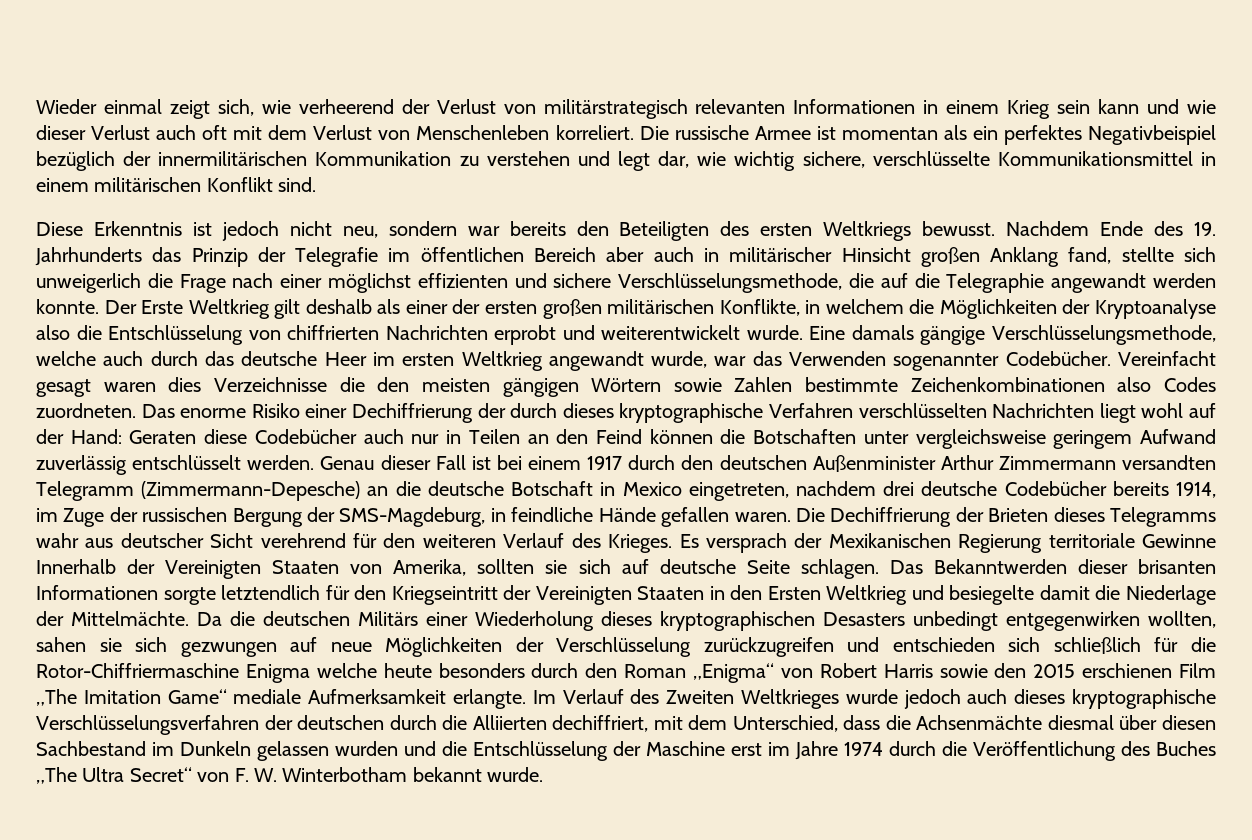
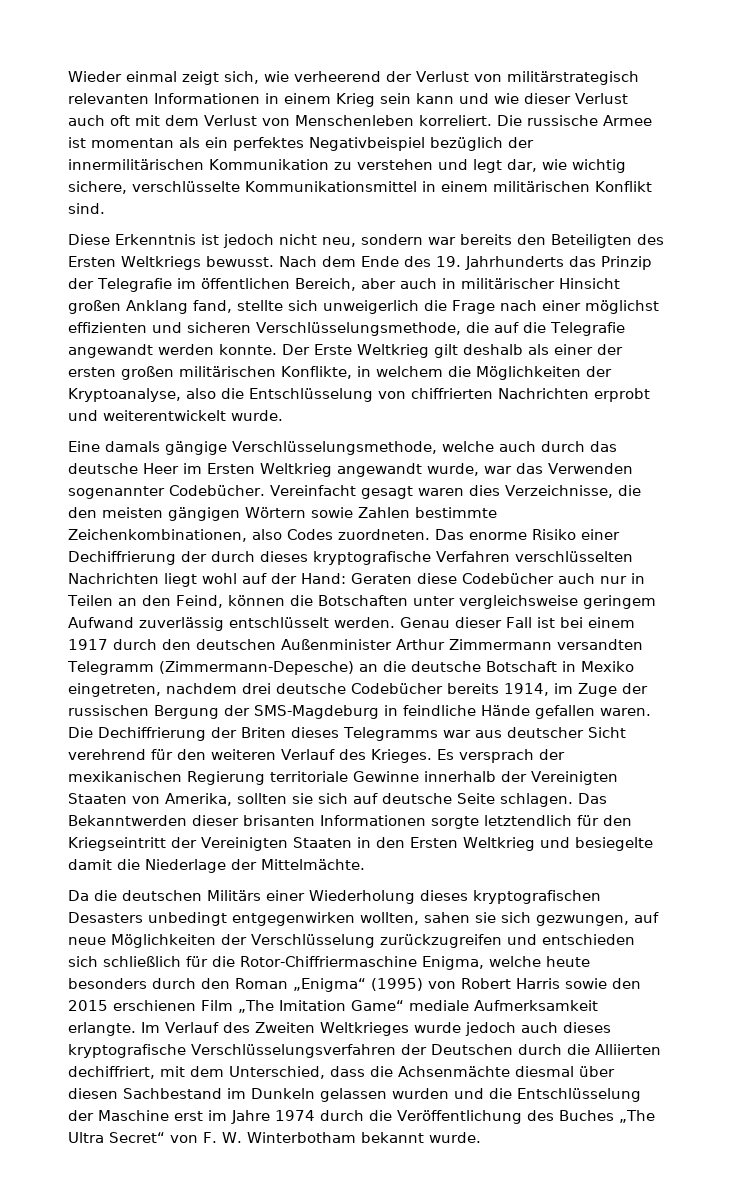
- Diese Erkenntnis ist jedoch nicht neu, sondern war bereits den Beteiligten des ersten Weltkriegs bewusst.
+ Diese Erkenntnis ist jedoch nicht neu, sondern war bereits den Beteiligten des Ersten Weltkriegs bewusst.
- Nachdem Ende des 19. Jahrhunderts das Prinzip der Telegrafie im öffentlichen Bereich aber auch in militärischer Hinsicht großen Anklang fand, stellte sich unweigerlich die Frage nach einer möglichst effizienten und sichere Verschlüsselungsmethode, die auf die Telegraphie angewandt werden konnte.
+ Nach dem Ende des 19. Jahrhunderts das Prinzip der Telegrafie im öffentlichen Bereich, aber auch in militärischer Hinsicht großen Anklang fand, stellte sich unweigerlich die Frage nach einer möglichst effizienten und sicheren Verschlüsselungsmethode, die auf die Telegrafie angewandt werden konnte.
- Der Erste Weltkrieg gilt deshalb als einer der ersten großen militärischen Konflikte, in welchem die Möglichkeiten der Kryptoanalyse also die Entschlüsselung von chiffrierten Nachrichten erprobt und weiterentwickelt wurde. Eine damals gängige Verschlüsselungsmethode, welche auch durch das deutsche Heer im ersten Weltkrieg angewandt wurde, war das Verwenden sogenannter Codebücher.
+ Der Erste Weltkrieg gilt deshalb als einer der ersten großen militärischen Konflikte, in welchem die Möglichkeiten der Kryptoanalyse, also die Entschlüsselung von chiffrierten Nachrichten erprobt und weiterentwickelt wurde.
+ Eine damals gängige Verschlüsselungsmethode, welche auch durch das deutsche Heer im Ersten Weltkrieg angewandt wurde, war das Verwenden sogenannter Codebücher.
- Vereinfacht gesagt waren dies Verzeichnisse die den meisten gängigen Wörtern sowie Zahlen bestimmte Zeichenkombinationen also Codes zuordneten.
+ Vereinfacht gesagt waren dies Verzeichnisse, die den meisten gängigen Wörtern sowie Zahlen bestimmte Zeichenkombinationen, also Codes zuordneten.
- Das enorme Risiko einer Dechiffrierung der durch dieses kryptographische Verfahren verschlüsselten Nachrichten liegt wohl auf der Hand: Geraten diese Codebücher auch nur in Teilen an den Feind können die Botschaften unter vergleichsweise geringem Aufwand zuverlässig entschlüsselt werden.
+ Das enorme Risiko einer Dechiffrierung der durch dieses kryptografische Verfahren verschlüsselten Nachrichten liegt wohl auf der Hand: Geraten diese Codebücher auch nur in Teilen an den Feind, können die Botschaften unter vergleichsweise geringem Aufwand zuverlässig entschlüsselt werden.
- Genau dieser Fall ist bei einem 1917 durch den deutschen Außenminister Arthur Zimmermann versandten Telegramm (Zimmermann-Depesche) an die deutsche Botschaft in Mexico eingetreten, nachdem drei deutsche Codebücher bereits 1914, im Zuge der russischen Bergung der SMS-Magdeburg, in feindliche Hände gefallen waren.
+ Genau dieser Fall ist bei einem 1917 durch den deutschen Außenminister Arthur Zimmermann versandten Telegramm (Zimmermann-Depesche) an die deutsche Botschaft in Mexiko eingetreten, nachdem drei deutsche Codebücher bereits 1914, im Zuge der russischen Bergung der SMS-Magdeburg in feindliche Hände gefallen waren.
- Die Dechiffrierung der Brieten dieses Telegramms wahr aus deutscher Sicht verehrend für den weiteren Verlauf des Krieges.
+ Die Dechiffrierung der Briten dieses Telegramms war aus deutscher Sicht verehrend für den weiteren Verlauf des Krieges.
- Es versprach der Mexikanischen Regierung territoriale Gewinne Innerhalb der Vereinigten Staaten von Amerika, sollten sie sich auf deutsche Seite schlagen.
+ Es versprach der mexikanischen Regierung territoriale Gewinne innerhalb der Vereinigten Staaten von Amerika, sollten sie sich auf deutsche Seite schlagen.
- Das Bekanntwerden dieser brisanten Informationen sorgte letztendlich für den Kriegseintritt der Vereinigten Staaten in den Ersten Weltkrieg und besiegelte damit die Niederlage der Mittelmächte. Da die deutschen Militärs einer Wiederholung dieses kryptographischen Desasters unbedingt entgegenwirken wollten, sahen sie sich gezwungen auf neue Möglichkeiten der Verschlüsselung zurückzugreifen und entschieden sich schließlich für die Rotor-Chiffriermaschine Enigma welche heute besonders durch den Roman „Enigma“ von Robert Harris sowie den 2015 erschienen Film „The Imitation Game“ mediale Aufmerksamkeit erlangte.
+ Das Bekanntwerden dieser brisanten Informationen sorgte letztendlich für den Kriegseintritt der Vereinigten Staaten in den Ersten Weltkrieg und besiegelte damit die Niederlage der Mittelmächte.
+ Da die deutschen Militärs einer Wiederholung dieses kryptografischen Desasters unbedingt entgegenwirken wollten, sahen sie sich gezwungen, auf neue Möglichkeiten der Verschlüsselung zurückzugreifen und entschieden sich schließlich für die Rotor-Chiffriermaschine Enigma, welche heute besonders durch den Roman „Enigma“ (1995) von Robert Harris sowie den 2015 erschienen Film „The Imitation Game“ mediale Aufmerksamkeit erlangte.
- Im Verlauf des Zweiten Weltkrieges wurde jedoch auch dieses kryptographische Verschlüsselungsverfahren der deutschen durch die Alliierten dechiffriert, mit dem Unterschied, dass die Achsenmächte diesmal über diesen Sachbestand im Dunkeln gelassen wurden und die Entschlüsselung der Maschine erst im Jahre 1974 durch die Veröffentlichung des Buches „The Ultra Secret“ von F. W. Winterbotham bekannt wurde.
+ Im Verlauf des Zweiten Weltkrieges wurde jedoch auch dieses kryptografische Verschlüsselungsverfahren der Deutschen durch die Alliierten dechiffriert, mit dem Unterschied, dass die Achsenmächte diesmal über diesen Sachbestand im Dunkeln gelassen wurden und die Entschlüsselung der Maschine erst im Jahre 1974 durch die Veröffentlichung des Buches „The Ultra Secret“ von F. W. Winterbotham bekannt wurde.

